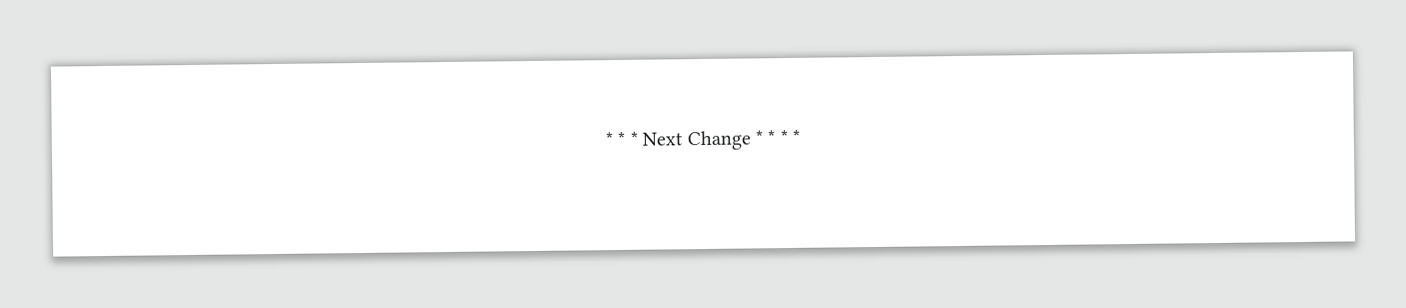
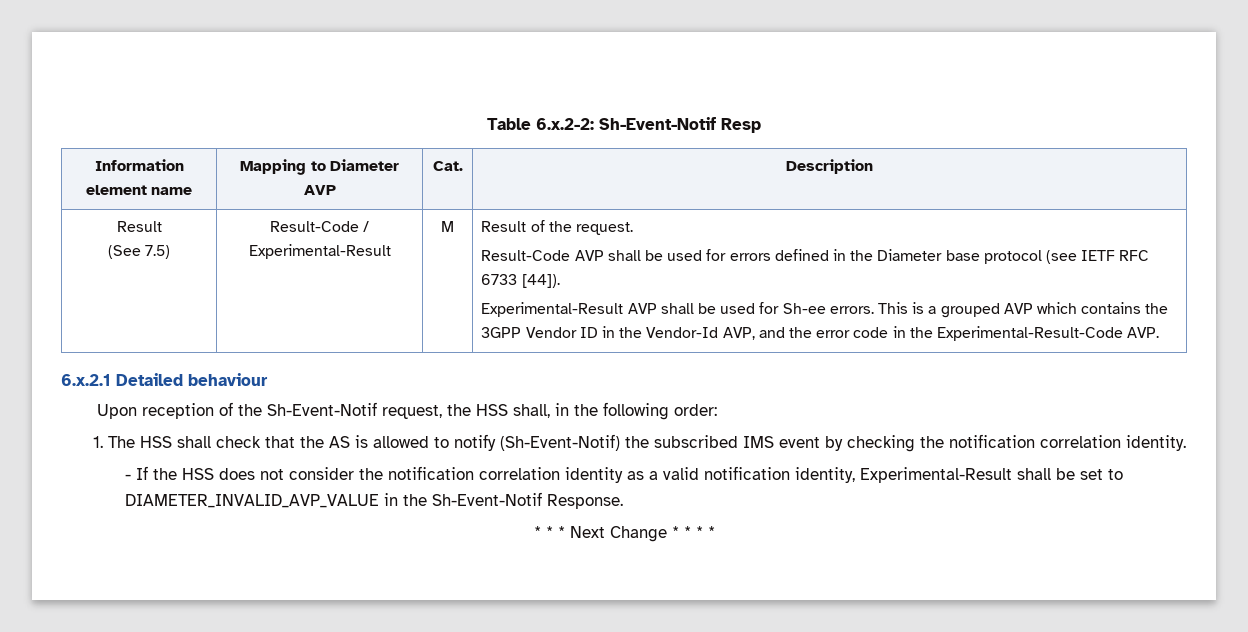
+ Table 6.x.2-2: Sh-Event-Notif Resp
+ Information element name | Mapping to Diameter AVP | Cat. | Description
+ Result
+ (See 7.5) | Result-Code / Experimental-Result | M | Result of the request.
+ Result-Code AVP shall be used for errors defined in the Diameter base protocol (see IETF RFC 6733 [44]).
+ Experimental-Result AVP shall be used for Sh-ee errors. This is a grouped AVP which contains the 3GPP Vendor ID in the Vendor-Id AVP, and the error code in the Experimental-Result-Code AVP.
+ 6.x.2.1 Detailed behaviour
+ Upon reception of the Sh-Event-Notif request, the HSS shall, in the following order:
+ 1. The HSS shall check that the AS is allowed to notify (Sh-Event-Notif) the subscribed IMS event by checking the notification correlation identity.
+ - If the HSS does not consider the notification correlation identity as a valid notification identity, Experimental-Result shall be set to DIAMETER_INVALID_AVP_VALUE in the Sh-Event-Notif Response.

